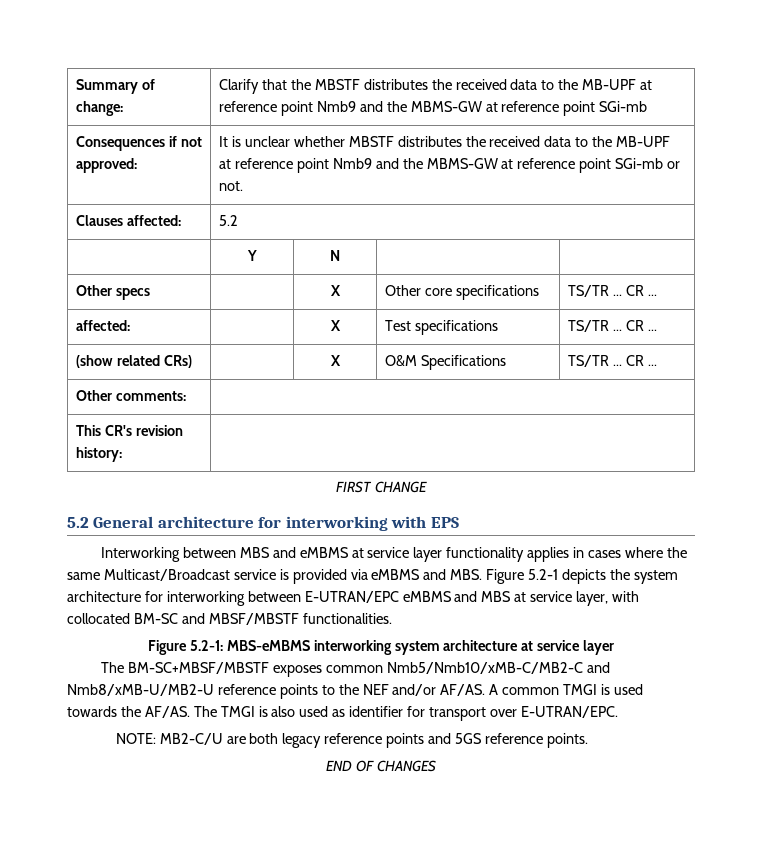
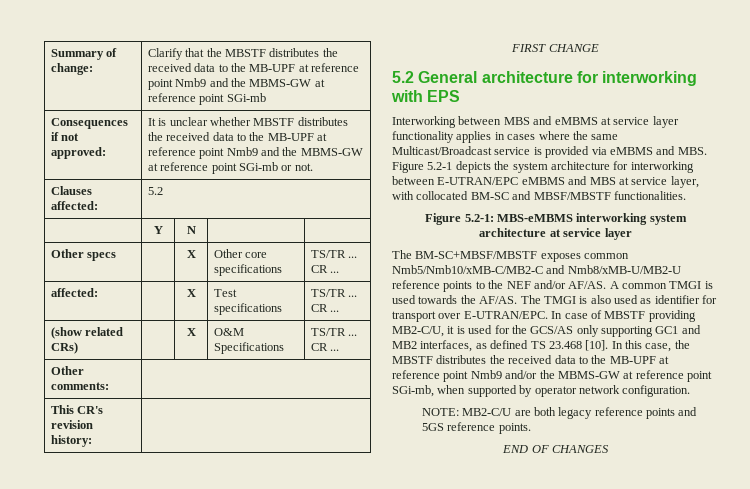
+ In case of MBSTF providing MB2-C/U, it is used for the GCS/AS only supporting GC1 and MB2 interfaces, as defined TS 23.468 [10]. In this case, the MBSTF distributes the received data to the MB-UPF at reference point Nmb9 and/or the MBMS-GW at reference point SGi-mb, when supported by operator network configuration.

